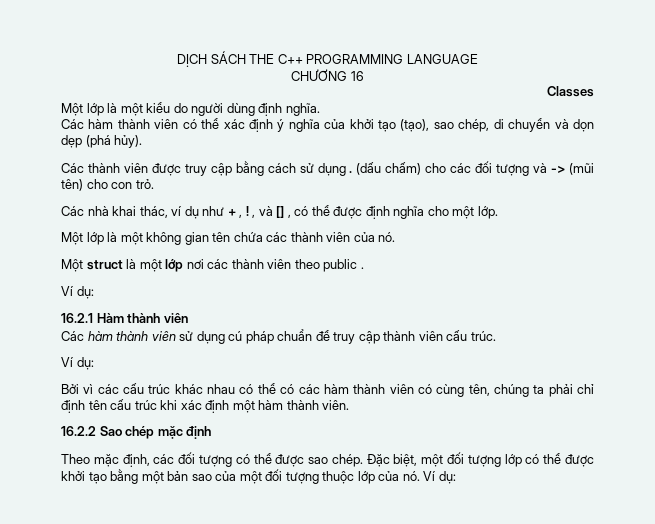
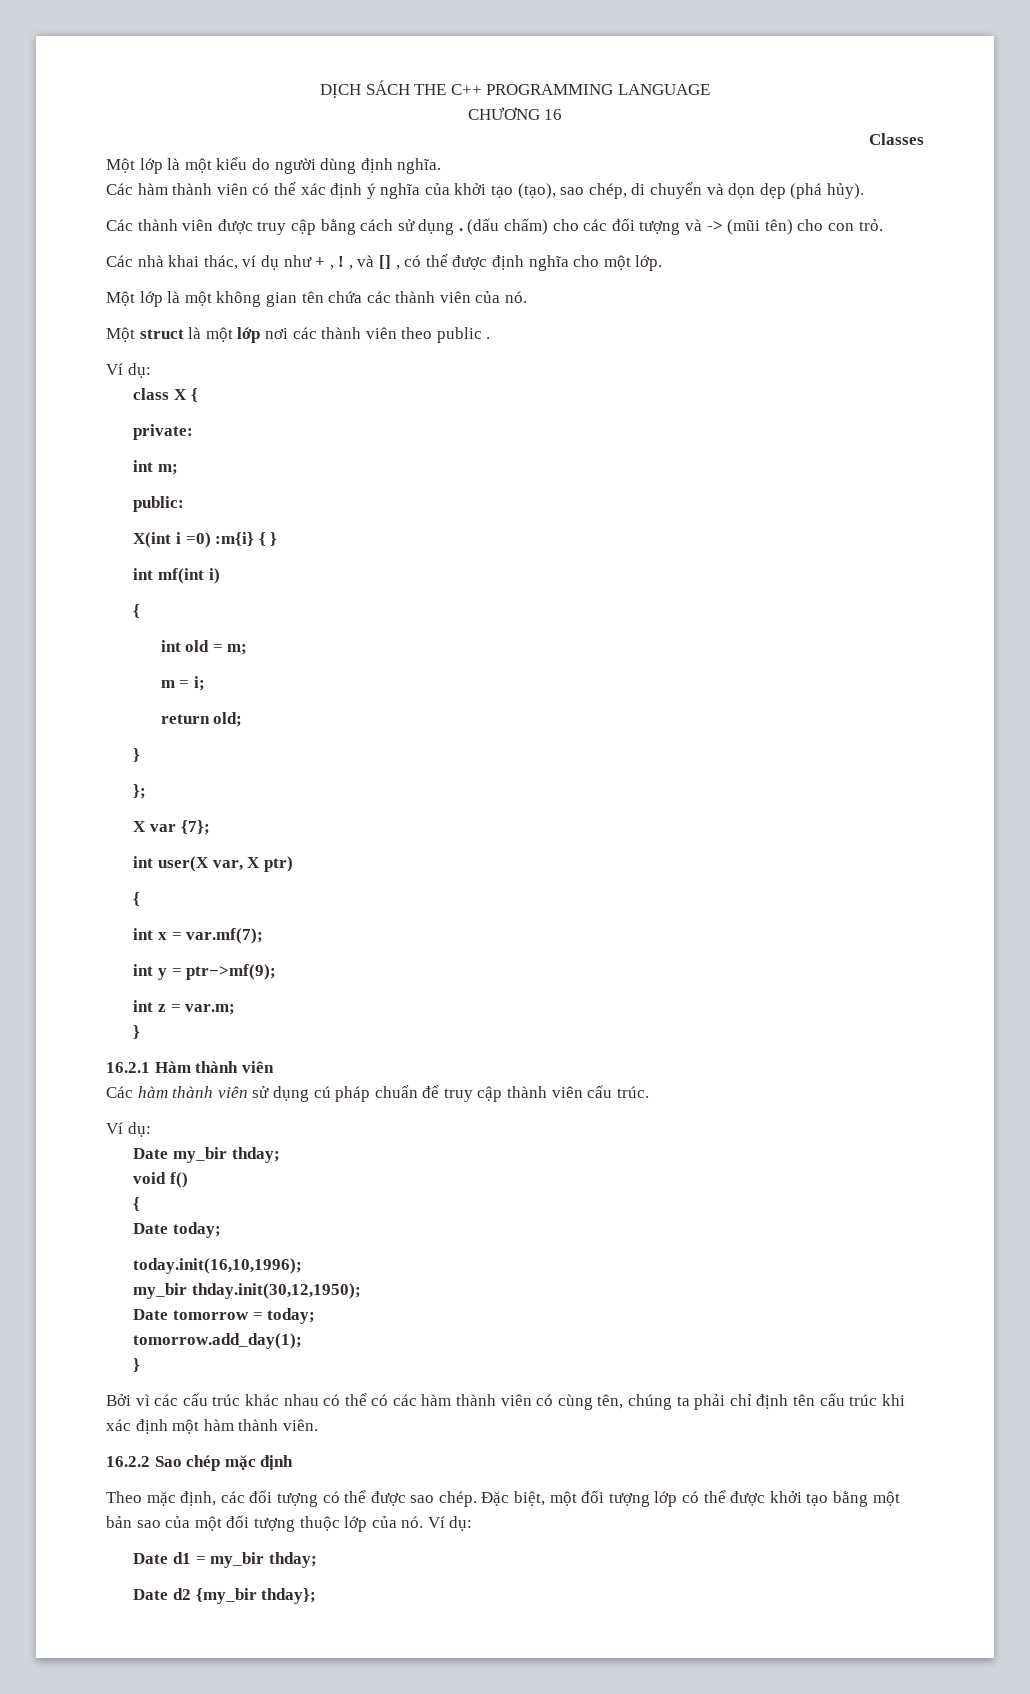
+ class X {
+ private:
+ int m;
+ public:
+ X(int i =0) :m{i} { }
+ int mf(int i)
+ {
+ int old = m;
+ m = i;
+ return old;
+ }
+ };
+ X var {7};
+ int user(X var, X ptr)
+ {
+ int x = var.mf(7);
+ int y = ptr−>mf(9);
+ int z = var.m;
+ }
+ Date my_bir thday;
+ void f()
+ {
+ Date today;
+ today.init(16,10,1996);
+ my_bir thday.init(30,12,1950);
+ Date tomorrow = today;
+ tomorrow.add_day(1);
+ }
+ Date d1 = my_bir thday;
+ Date d2 {my_bir thday};

